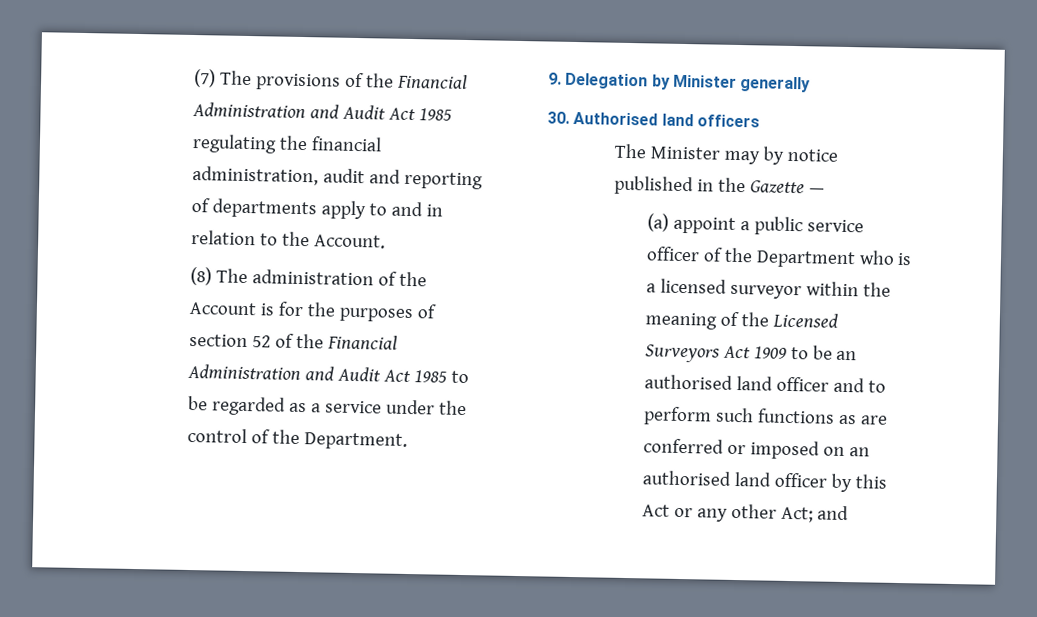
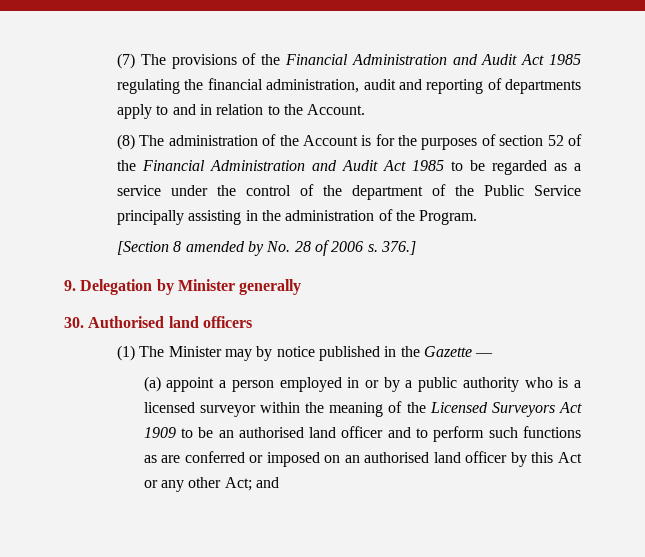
- (8) The administration of the Account is for the purposes of section 52 of the Financial Administration and Audit Act 1985 to be regarded as a service under the control of the Department.
+ (8) The administration of the Account is for the purposes of section 52 of the Financial Administration and Audit Act 1985 to be regarded as a service under the control of the department of the Public Service principally assisting in the administration of the Program.
+ [Section 8 amended by No. 28 of 2006 s. 376.]
- The Minister may by notice published in the Gazette —
+ (1) The Minister may by notice published in the Gazette —
- (a) appoint a public service officer of the Department who is a licensed surveyor within the meaning of the Licensed Surveyors Act 1909 to be an authorised land officer and to perform such functions as are conferred or imposed on an authorised land officer by this Act or any other Act; and
+ (a) appoint a person employed in or by a public authority who is a licensed surveyor within the meaning of the Licensed Surveyors Act 1909 to be an authorised land officer and to perform such functions as are conferred or imposed on an authorised land officer by this Act or any other Act; and

